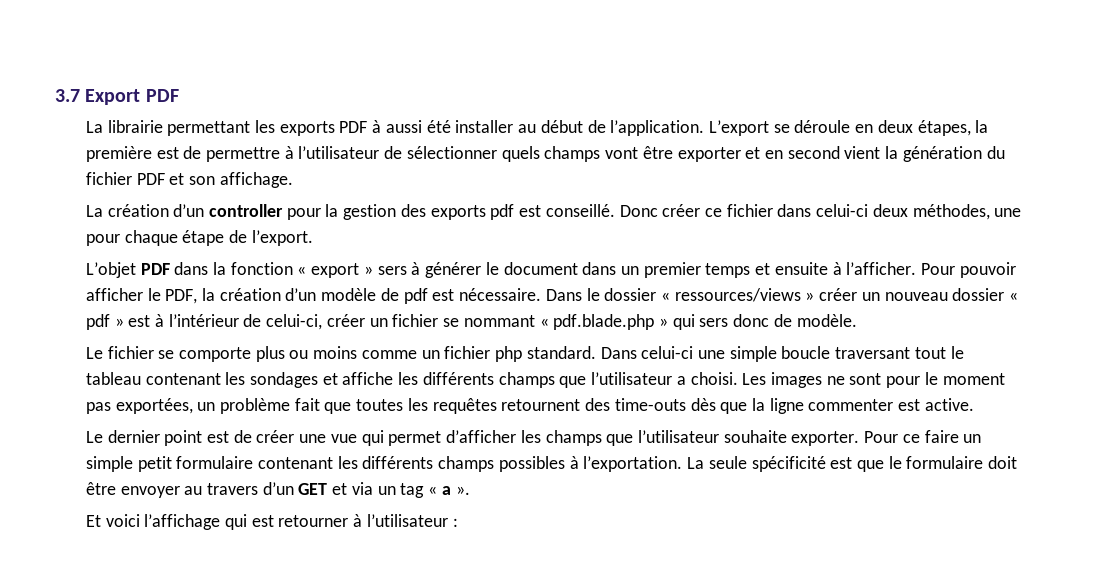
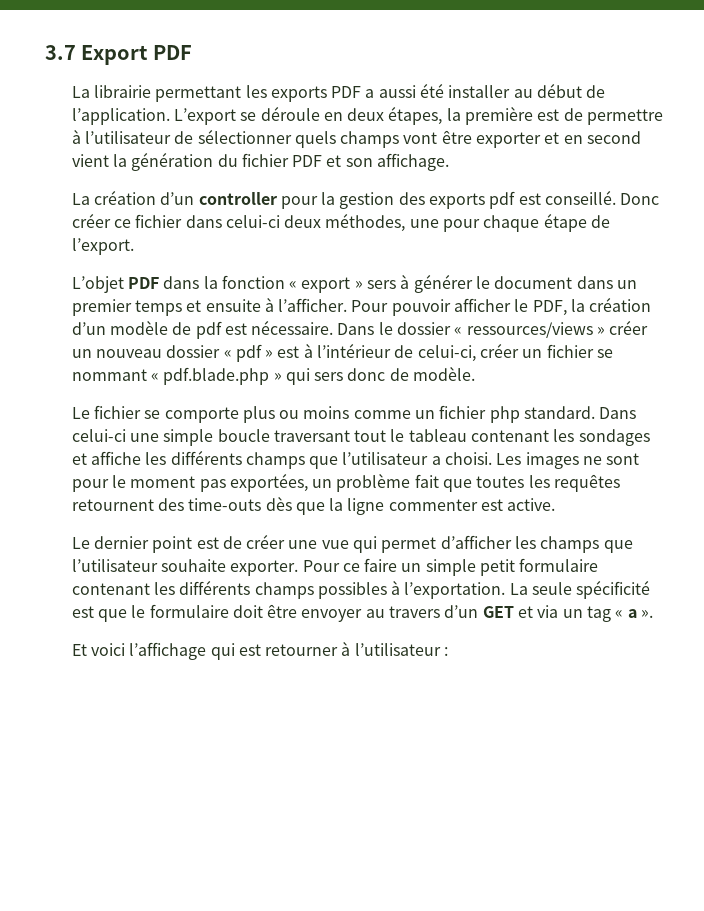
- La librairie permettant les exports PDF à aussi été installer au début de l’application.
+ La librairie permettant les exports PDF a aussi été installer au début de l’application.

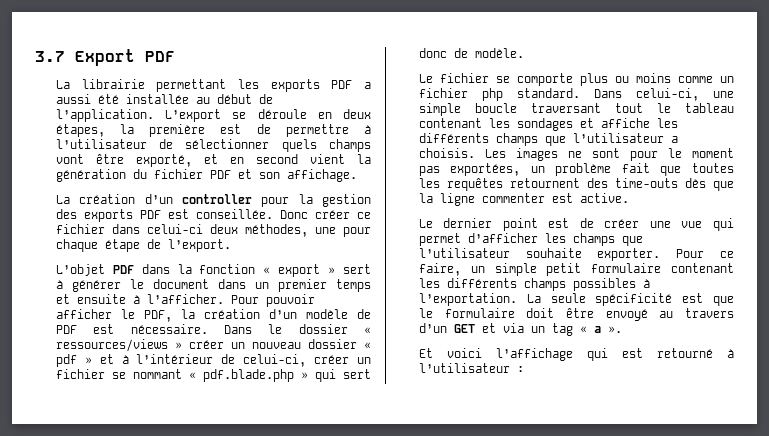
- La librairie permettant les exports PDF a aussi été installer au début de l’application.
+ La librairie permettant les exports PDF a aussi été installée au début de l’application.
- L’export se déroule en deux étapes, la première est de permettre à l’utilisateur de sélectionner quels champs vont être exporter et en second vient la génération du fichier PDF et son affichage.
+ L’export se déroule en deux étapes, la première est de permettre à l’utilisateur de sélectionner quels champs vont être exporté, et en second vient la génération du fichier PDF et son affichage.
- La création d’un controller pour la gestion des exports pdf est conseillé.
+ La création d’un controller pour la gestion des exports PDF est conseillée.
- L’objet PDF dans la fonction « export » sers à générer le document dans un premier temps et ensuite à l’afficher.
+ L’objet PDF dans la fonction « export » sert à générer le document dans un premier temps et ensuite à l’afficher.
- Pour pouvoir afficher le PDF, la création d’un modèle de pdf est nécessaire.
+ Pour pouvoir afficher le PDF, la création d’un modèle de PDF est nécessaire.
- Dans le dossier « ressources/views » créer un nouveau dossier « pdf » est à l’intérieur de celui-ci, créer un fichier se nommant « pdf.blade.php » qui sers donc de modèle.
+ Dans le dossier « ressources/views » créer un nouveau dossier « pdf » et à l’intérieur de celui-ci, créer un fichier se nommant « pdf.blade.php » qui sert donc de modèle.
- Dans celui-ci une simple boucle traversant tout le tableau contenant les sondages et affiche les différents champs que l’utilisateur a choisi.
+ Dans celui-ci, une simple boucle traversant tout le tableau contenant les sondages et affiche les différents champs que l’utilisateur a choisis.
- Pour ce faire un simple petit formulaire contenant les différents champs possibles à l’exportation.
+ Pour ce faire, un simple petit formulaire contenant les différents champs possibles à l’exportation.
- La seule spécificité est que le formulaire doit être envoyer au travers d’un GET et via un tag « a ».
+ La seule spécificité est que le formulaire doit être envoyé au travers d’un GET et via un tag « a ».
- Et voici l’affichage qui est retourner à l’utilisateur :
+ Et voici l’affichage qui est retourné à l’utilisateur :

